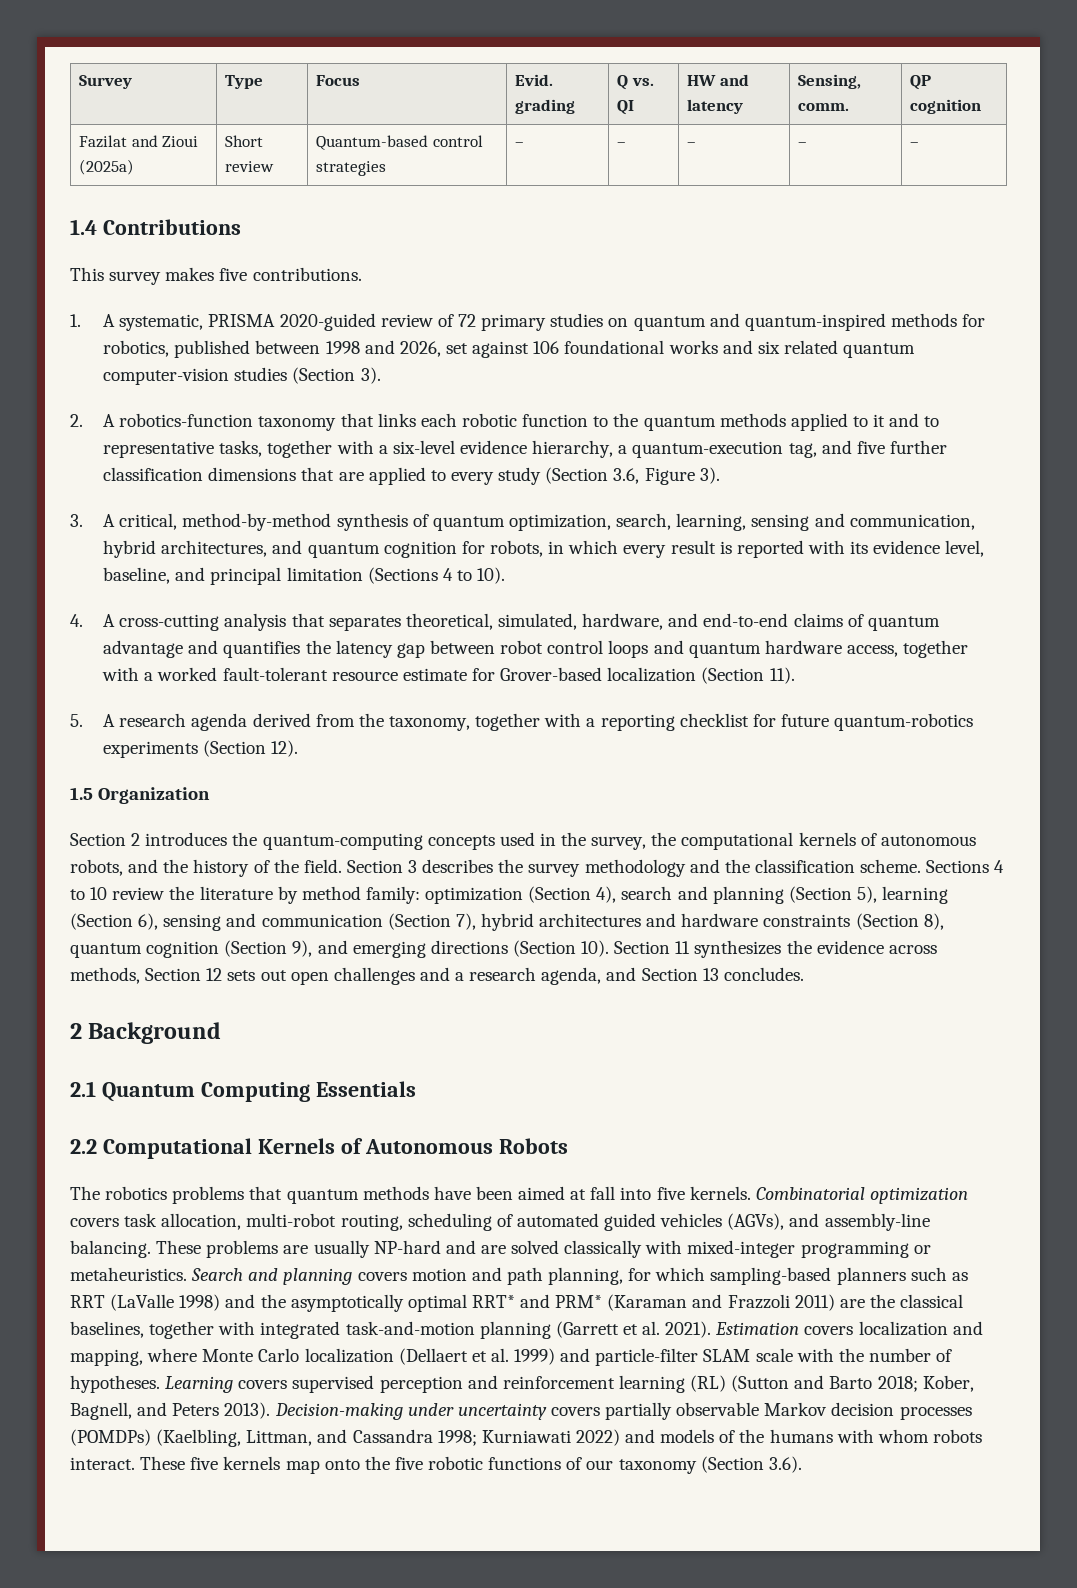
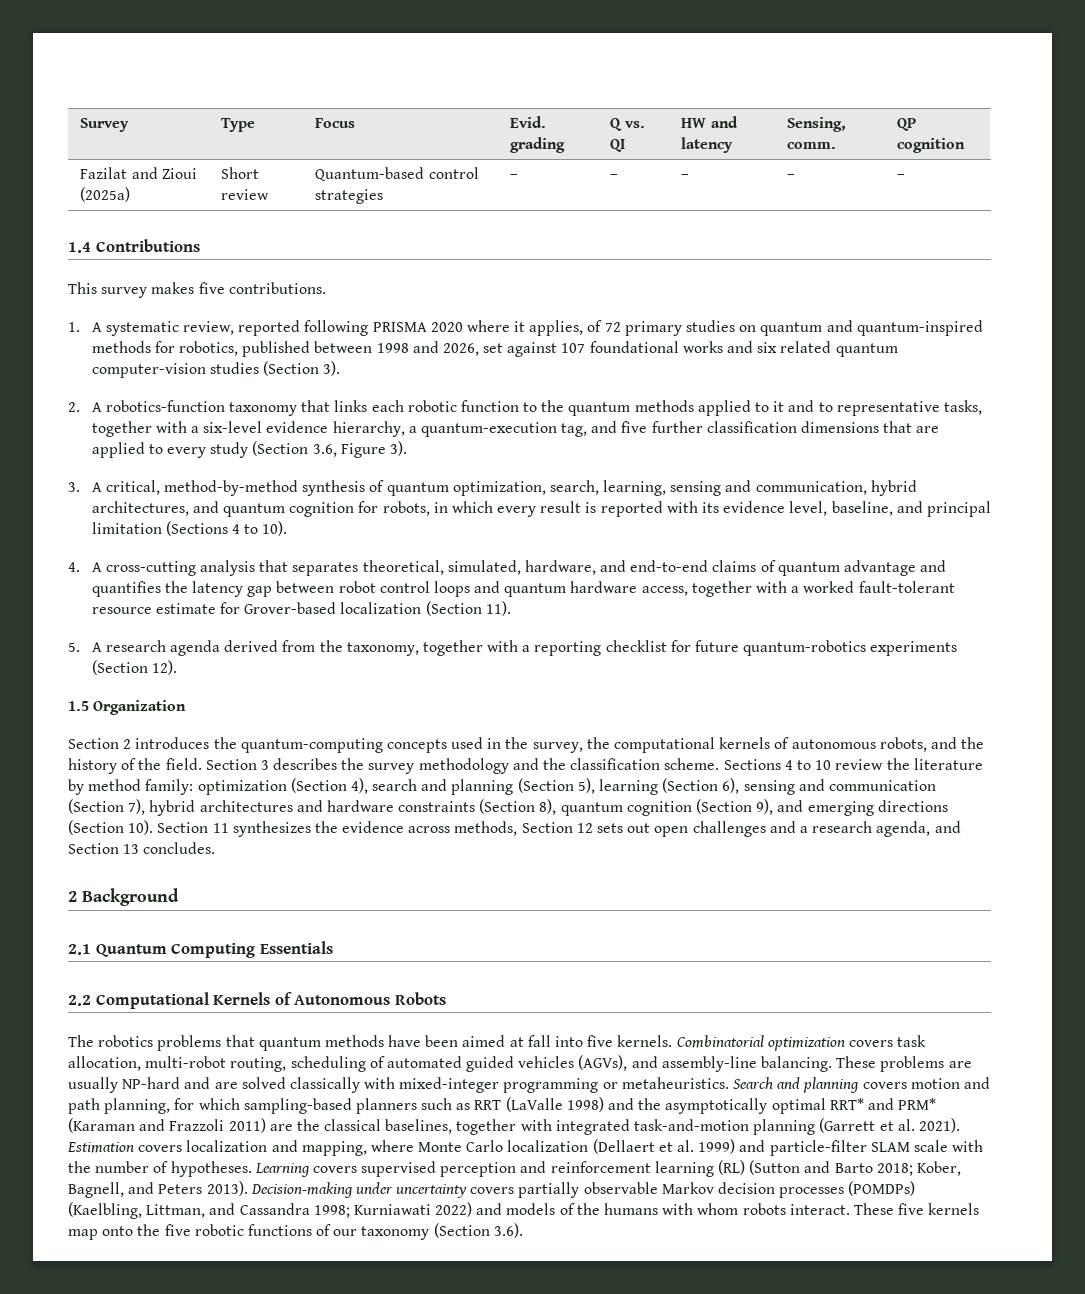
- 1. A systematic, PRISMA 2020-guided review of 72 primary studies on quantum and quantum-inspired methods for robotics, published between 1998 and 2026, set against 106 foundational works and six related quantum computer-vision studies (Section 3).
+ 1. A systematic review, reported following PRISMA 2020 where it applies, of 72 primary studies on quantum and quantum-inspired methods for robotics, published between 1998 and 2026, set against 107 foundational works and six related quantum computer-vision studies (Section 3).

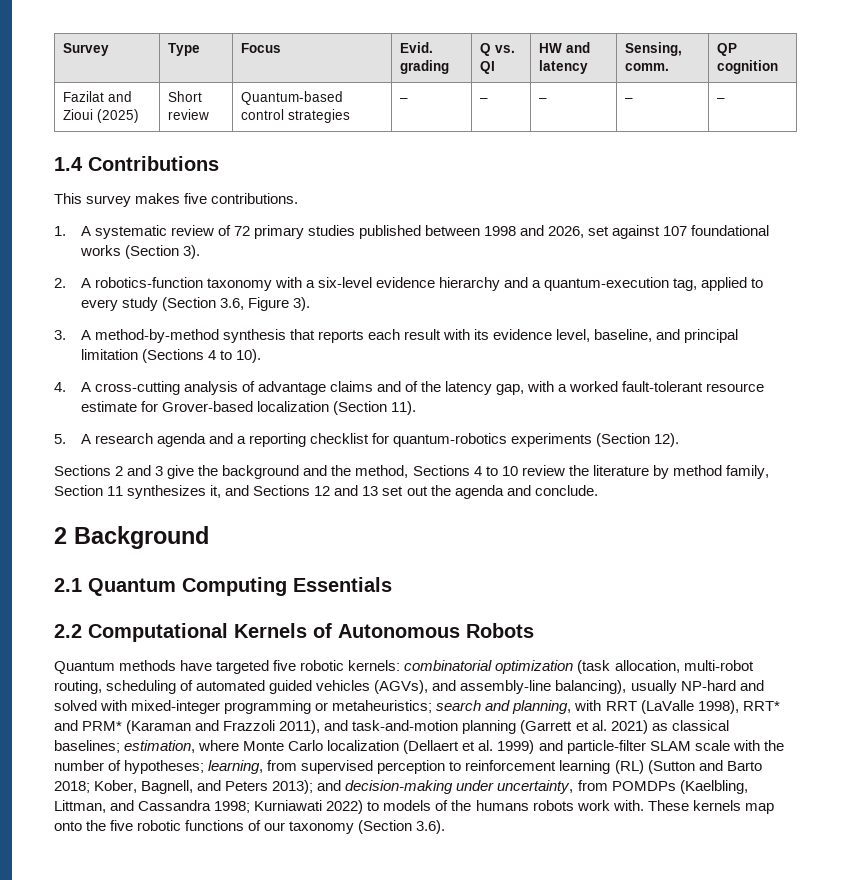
- Fazilat and Zioui (2025a) | Short review | Quantum-based control strategies | – | – | – | – | –
+ Fazilat and Zioui (2025) | Short review | Quantum-based control strategies | – | – | – | – | –
- 1. A systematic review, reported following PRISMA 2020 where it applies, of 72 primary studies on quantum and quantum-inspired methods for robotics, published between 1998 and 2026, set against 107 foundational works and six related quantum computer-vision studies (Section 3).
+ 1. A systematic review of 72 primary studies published between 1998 and 2026, set against 107 foundational works (Section 3).
- 2. A robotics-function taxonomy that links each robotic function to the quantum methods applied to it and to representative tasks, together with a six-level evidence hierarchy, a quantum-execution tag, and five further classification dimensions that are applied to every study (Section 3.6, Figure 3).
+ 2. A robotics-function taxonomy with a six-level evidence hierarchy and a quantum-execution tag, applied to every study (Section 3.6, Figure 3).
- 3. A critical, method-by-method synthesis of quantum optimization, search, learning, sensing and communication, hybrid architectures, and quantum cognition for robots, in which every result is reported with its evidence level, baseline, and principal limitation (Sections 4 to 10).
+ 3. A method-by-method synthesis that reports each result with its evidence level, baseline, and principal limitation (Sections 4 to 10).
- 4. A cross-cutting analysis that separates theoretical, simulated, hardware, and end-to-end claims of quantum advantage and quantifies the latency gap between robot control loops and quantum hardware access, together with a worked fault-tolerant resource estimate for Grover-based localization (Section 11).
+ 4. A cross-cutting analysis of advantage claims and of the latency gap, with a worked fault-tolerant resource estimate for Grover-based localization (Section 11).
- 5. A research agenda derived from the taxonomy, together with a reporting checklist for future quantum-robotics experiments (Section 12).
+ 5. A research agenda and a reporting checklist for quantum-robotics experiments (Section 12).
- 1.5 Organization
- Section 2 introduces the quantum-computing concepts used in the survey, the computational kernels of autonomous robots, and the history of the field. Section 3 describes the survey methodology and the classification scheme. Sections 4 to 10 review the literature by method family: optimization (Section 4), search and planning (Section 5), learning (Section 6), sensing and communication (Section 7), hybrid architectures and hardware constraints (Section 8), quantum cognition (Section 9), and emerging directions (Section 10). Section 11 synthesizes the evidence across methods, Section 12 sets out open challenges and a research agenda, and Section 13 concludes.
+ Sections 2 and 3 give the background and the method, Sections 4 to 10 review the literature by method family, Section 11 synthesizes it, and Sections 12 and 13 set out the agenda and conclude.
- The robotics problems that quantum methods have been aimed at fall into five kernels. Combinatorial optimization covers task allocation, multi-robot routing, scheduling of automated guided vehicles (AGVs), and assembly-line balancing. These problems are usually NP-hard and are solved classically with mixed-integer programming or metaheuristics. Search and planning covers motion and path planning, for which sampling-based planners such as RRT (LaValle 1998) and the asymptotically optimal RRT* and PRM* (Karaman and Frazzoli 2011) are the classical baselines, together with integrated task-and-motion planning (Garrett et al. 2021). Estimation covers localization and mapping, where Monte Carlo localization (Dellaert et al. 1999) and particle-filter SLAM scale with the number of hypotheses. Learning covers supervised perception and reinforcement learning (RL) (Sutton and Barto 2018;
+ Quantum methods have targeted five robotic kernels: combinatorial optimization (task allocation, multi-robot routing, scheduling of automated guided vehicles (AGVs), and assembly-line balancing), usually NP-hard and solved with mixed-integer programming or metaheuristics; search and planning, with RRT (LaValle 1998), RRT* and PRM* (Karaman and Frazzoli 2011), and task-and-motion planning (Garrett et al. 2021) as classical baselines; estimation, where Monte Carlo localization (Dellaert et al. 1999) and particle-filter SLAM scale with the number of hypotheses; learning, from supervised perception to reinforcement learning (RL) (Sutton and Barto 2018;
- Kober, Bagnell, and Peters 2013). Decision-making under uncertainty covers partially observable Markov decision processes (POMDPs) (Kaelbling, Littman, and Cassandra 1998;
+ Kober, Bagnell, and Peters 2013); and decision-making under uncertainty, from POMDPs (Kaelbling, Littman, and Cassandra 1998;
- Kurniawati 2022) and models of the humans with whom robots interact. These five kernels map onto the five robotic functions of our taxonomy (Section 3.6).
+ Kurniawati 2022) to models of the humans robots work with. These kernels map onto the five robotic functions of our taxonomy (Section 3.6).

